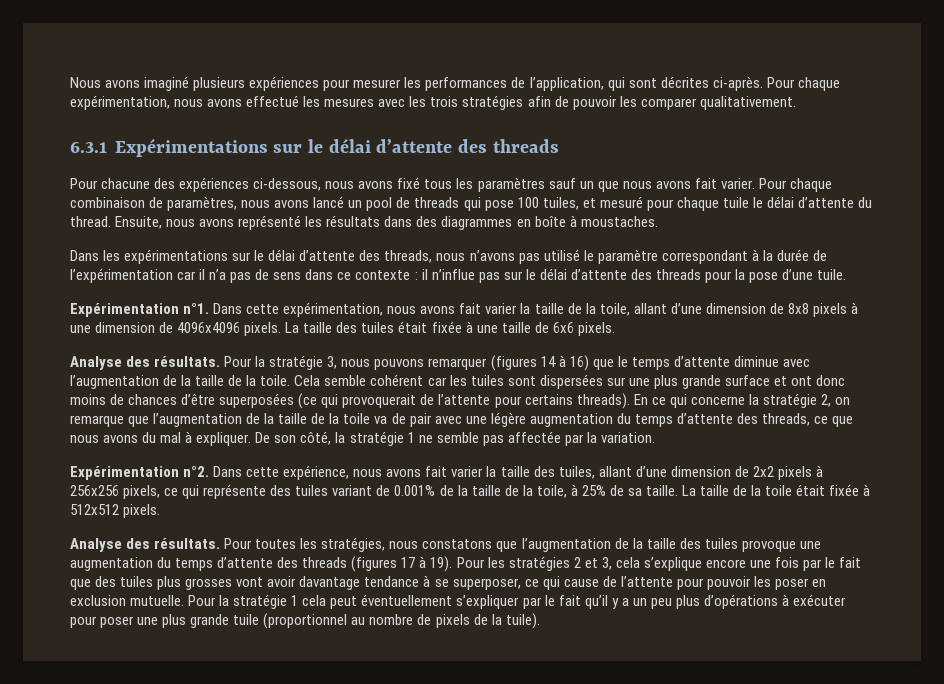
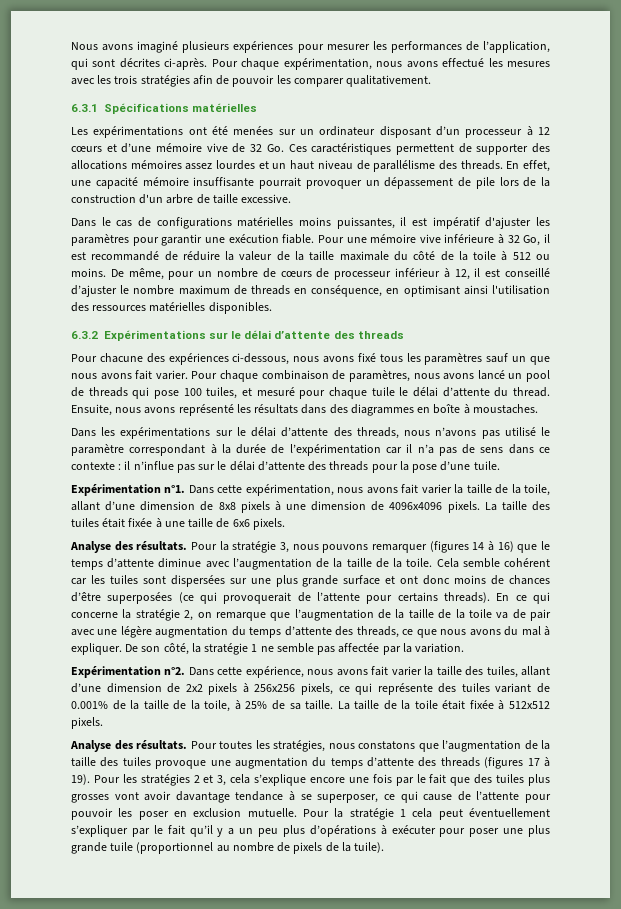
- 6.3.1 Expérimentations sur le délai d’attente des threads
+ 6.3.1 Spécifications matérielles
+ Les expérimentations ont été menées sur un ordinateur disposant d’un processeur à 12 cœurs et d’une mémoire vive de 32 Go. Ces caractéristiques permettent de supporter des allocations mémoires assez lourdes et un haut niveau de parallélisme des threads. En effet, une capacité mémoire insuffisante pourrait provoquer un dépassement de pile lors de la construction d'un arbre de taille excessive.
+ Dans le cas de configurations matérielles moins puissantes, il est impératif d'ajuster les paramètres pour garantir une exécution fiable. Pour une mémoire vive inférieure à 32 Go, il est recommandé de réduire la valeur de la taille maximale du côté de la toile à 512 ou moins. De même, pour un nombre de cœurs de processeur inférieur à 12, il est conseillé d’ajuster le nombre maximum de threads en conséquence, en optimisant ainsi l'utilisation des ressources matérielles disponibles.
+ 6.3.2 Expérimentations sur le délai d’attente des threads

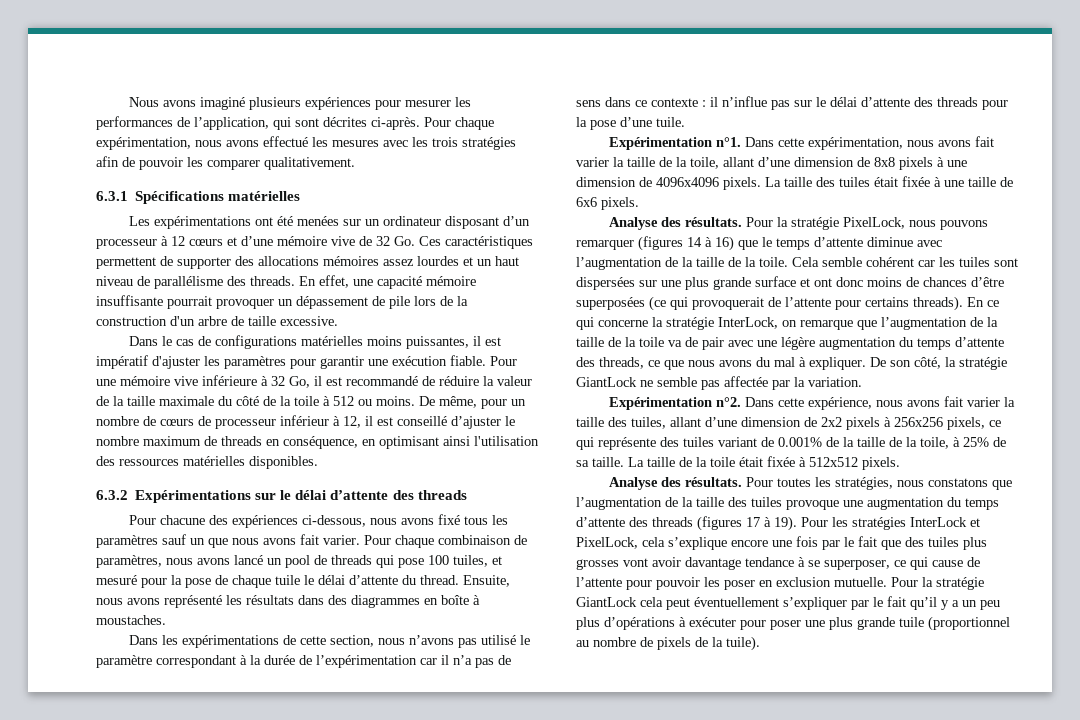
- Pour chaque combinaison de paramètres, nous avons lancé un pool de threads qui pose 100 tuiles, et mesuré pour chaque tuile le délai d’attente du thread.
+ Pour chaque combinaison de paramètres, nous avons lancé un pool de threads qui pose 100 tuiles, et mesuré pour la pose de chaque tuile le délai d’attente du thread.
- Dans les expérimentations sur le délai d’attente des threads, nous n’avons pas utilisé le paramètre correspondant à la durée de l’expérimentation car il n’a pas de sens dans ce contexte : il n’influe pas sur le délai d’attente des threads pour la pose d’une tuile.
+ Dans les expérimentations de cette section, nous n’avons pas utilisé le paramètre correspondant à la durée de l’expérimentation car il n’a pas de sens dans ce contexte : il n’influe pas sur le délai d’attente des threads pour la pose d’une tuile.
- Pour la stratégie 3, nous pouvons remarquer (figures 14 à 16) que le temps d’attente diminue avec l’augmentation de la taille de la toile.
+ Pour la stratégie PixelLock, nous pouvons remarquer (figures 14 à 16) que le temps d’attente diminue avec l’augmentation de la taille de la toile.
- En ce qui concerne la stratégie 2, on remarque que l’augmentation de la taille de la toile va de pair avec une légère augmentation du temps d’attente des threads, ce que nous avons du mal à expliquer.
+ En ce qui concerne la stratégie InterLock, on remarque que l’augmentation de la taille de la toile va de pair avec une légère augmentation du temps d’attente des threads, ce que nous avons du mal à expliquer.
- De son côté, la stratégie 1 ne semble pas affectée par la variation.
+ De son côté, la stratégie GiantLock ne semble pas affectée par la variation.
- Pour les stratégies 2 et 3, cela s’explique encore une fois par le fait que des tuiles plus grosses vont avoir davantage tendance à se superposer, ce qui cause de l’attente pour pouvoir les poser en exclusion mutuelle.
+ Pour les stratégies InterLock et PixelLock, cela s’explique encore une fois par le fait que des tuiles plus grosses vont avoir davantage tendance à se superposer, ce qui cause de l’attente pour pouvoir les poser en exclusion mutuelle.
- Pour la stratégie 1 cela peut éventuellement s’expliquer par le fait qu’il y a un peu plus d’opérations à exécuter pour poser une plus grande tuile (proportionnel au nombre de pixels de la tuile).
+ Pour la stratégie GiantLock cela peut éventuellement s’expliquer par le fait qu’il y a un peu plus d’opérations à exécuter pour poser une plus grande tuile (proportionnel au nombre de pixels de la tuile).

